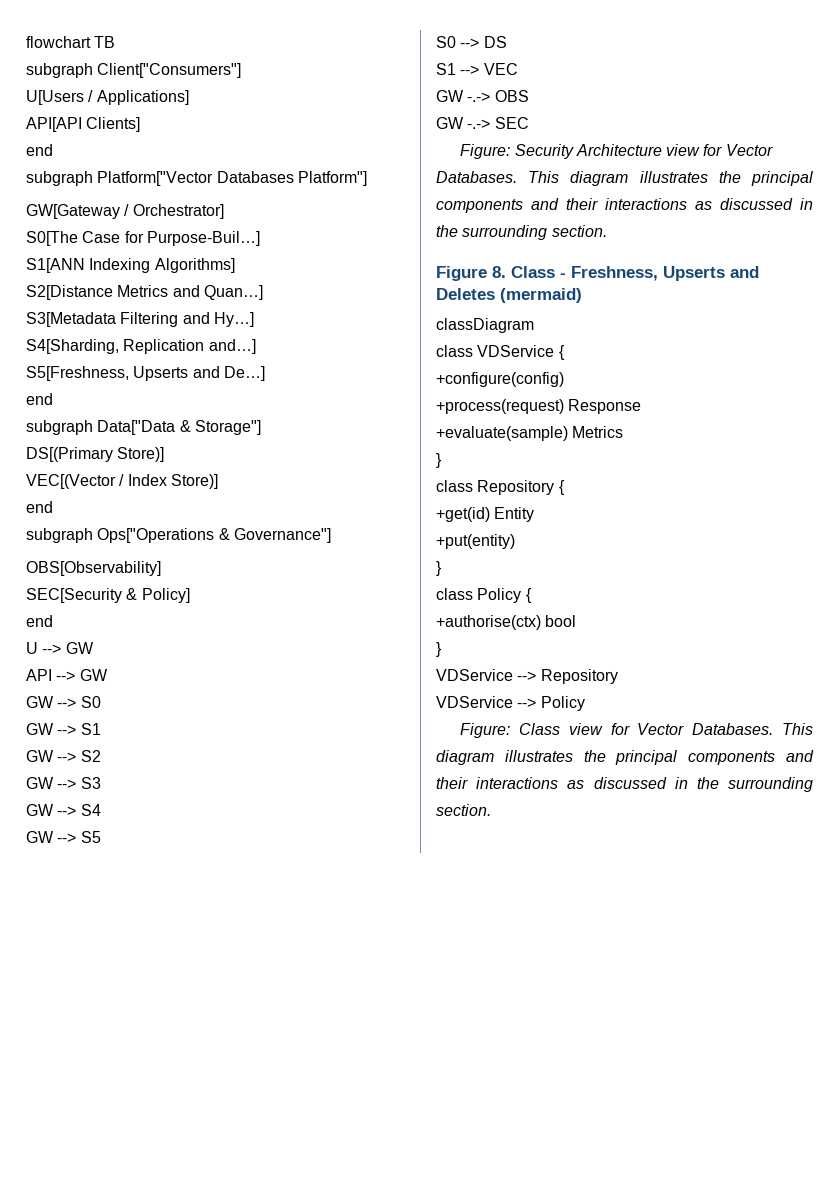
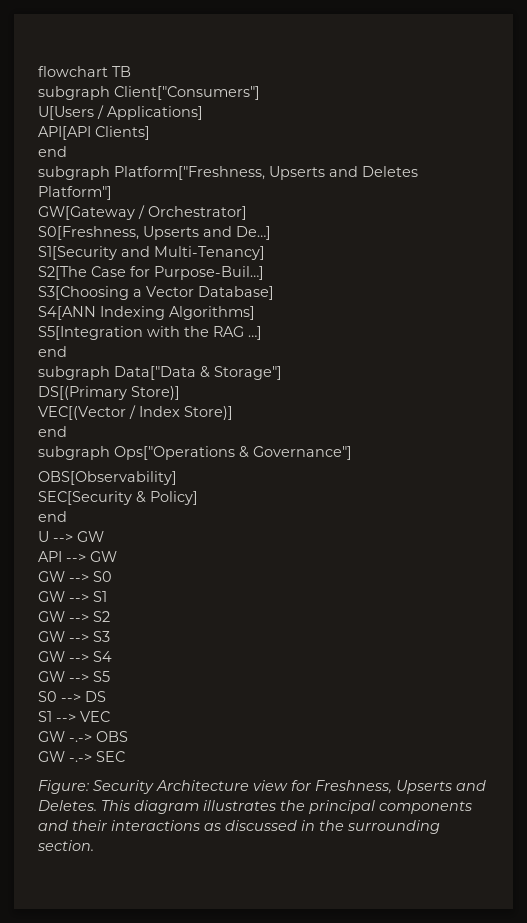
- subgraph Platform["Vector Databases Platform"]
+ subgraph Platform["Freshness, Upserts and Deletes Platform"]
- S0[The Case for Purpose-Buil…]
- S1[ANN Indexing Algorithms]
- S2[Distance Metrics and Quan…]
- S3[Metadata Filtering and Hy…]
- S4[Sharding, Replication and…]
- S5[Freshness, Upserts and De…]
+ S0[Freshness, Upserts and De…]
+ S1[Security and Multi-Tenancy]
+ S2[The Case for Purpose-Buil…]
+ S3[Choosing a Vector Database]
+ S4[ANN Indexing Algorithms]
+ S5[Integration with the RAG …]
- Figure: Security Architecture view for Vector Databases.
+ Figure: Security Architecture view for Freshness, Upserts and Deletes.
- Figure 8. Class - Freshness, Upserts and Deletes (mermaid)
- classDiagram
- class VDService {
- +configure(config)
- +process(request) Response
- +evaluate(sample) Metrics
- }
- class Repository {
- +get(id) Entity
- +put(entity)
- }
- class Policy {
- +authorise(ctx) bool
- }
- VDService --> Repository
- VDService --> Policy
- Figure: Class view for Vector Databases. This diagram illustrates the principal components and their interactions as discussed in the surrounding section.

